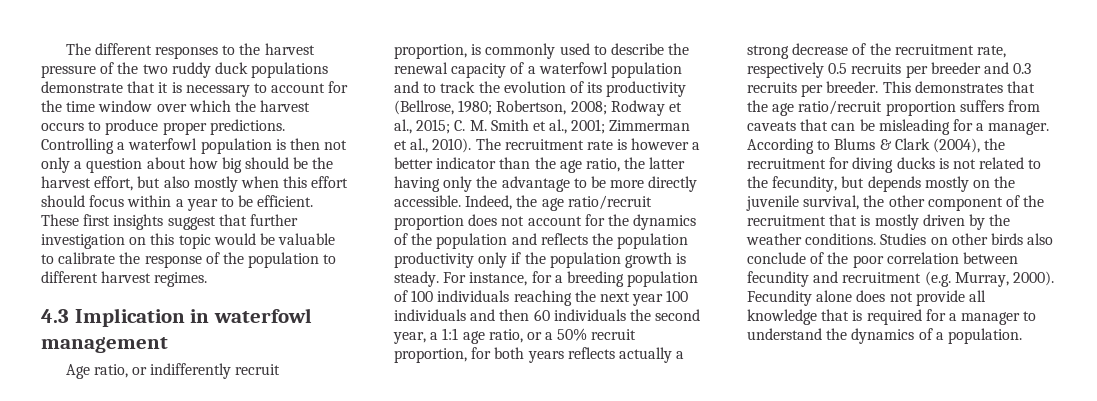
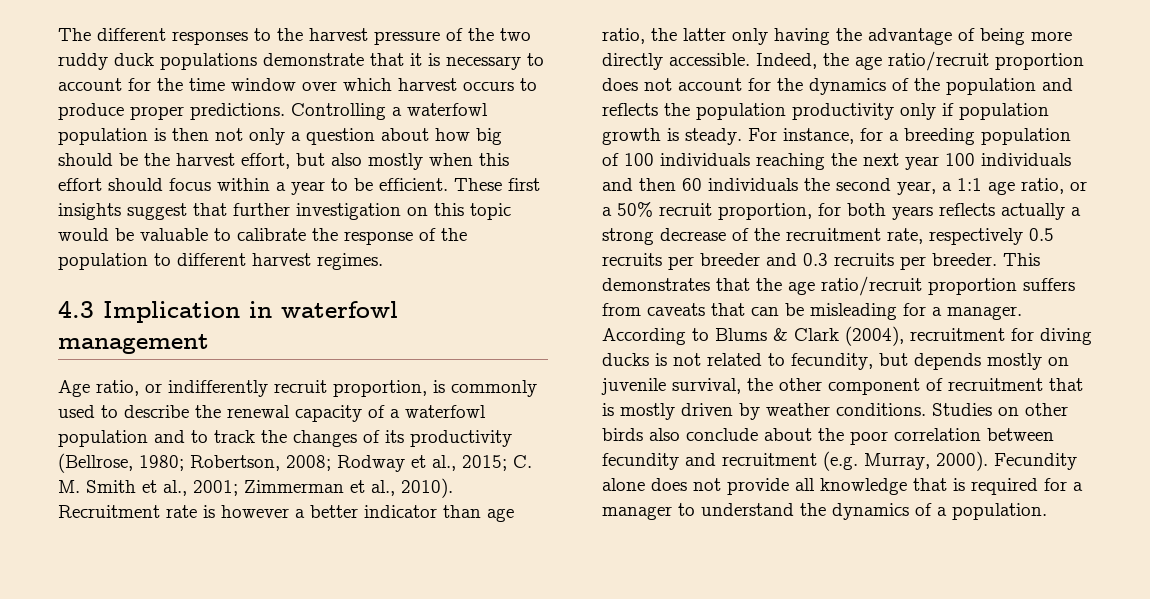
- The different responses to the harvest pressure of the two ruddy duck populations demonstrate that it is necessary to account for the time window over which the harvest occurs to produce proper predictions.
+ The different responses to the harvest pressure of the two ruddy duck populations demonstrate that it is necessary to account for the time window over which harvest occurs to produce proper predictions.
- Age ratio, or indifferently recruit proportion, is commonly used to describe the renewal capacity of a waterfowl population and to track the evolution of its productivity (Bellrose, 1980; Robertson, 2008; Rodway et al., 2015; C. M. Smith et al., 2001; Zimmerman et al., 2010).
+ Age ratio, or indifferently recruit proportion, is commonly used to describe the renewal capacity of a waterfowl population and to track the changes of its productivity (Bellrose, 1980; Robertson, 2008; Rodway et al., 2015; C. M. Smith et al., 2001; Zimmerman et al., 2010).
- The recruitment rate is however a better indicator than the age ratio, the latter having only the advantage to be more directly accessible.
+ Recruitment rate is however a better indicator than age ratio, the latter only having the advantage of being more directly accessible.
- Indeed, the age ratio/recruit proportion does not account for the dynamics of the population and reflects the population productivity only if the population growth is steady.
+ Indeed, the age ratio/recruit proportion does not account for the dynamics of the population and reflects the population productivity only if population growth is steady.
- According to Blums & Clark (2004), the recruitment for diving ducks is not related to the fecundity, but depends mostly on the juvenile survival, the other component of the recruitment that is mostly driven by the weather conditions.
+ According to Blums & Clark (2004), recruitment for diving ducks is not related to fecundity, but depends mostly on juvenile survival, the other component of recruitment that is mostly driven by weather conditions.
- Studies on other birds also conclude of the poor correlation between fecundity and recruitment (e.g. Murray, 2000).
+ Studies on other birds also conclude about the poor correlation between fecundity and recruitment (e.g. Murray, 2000).

